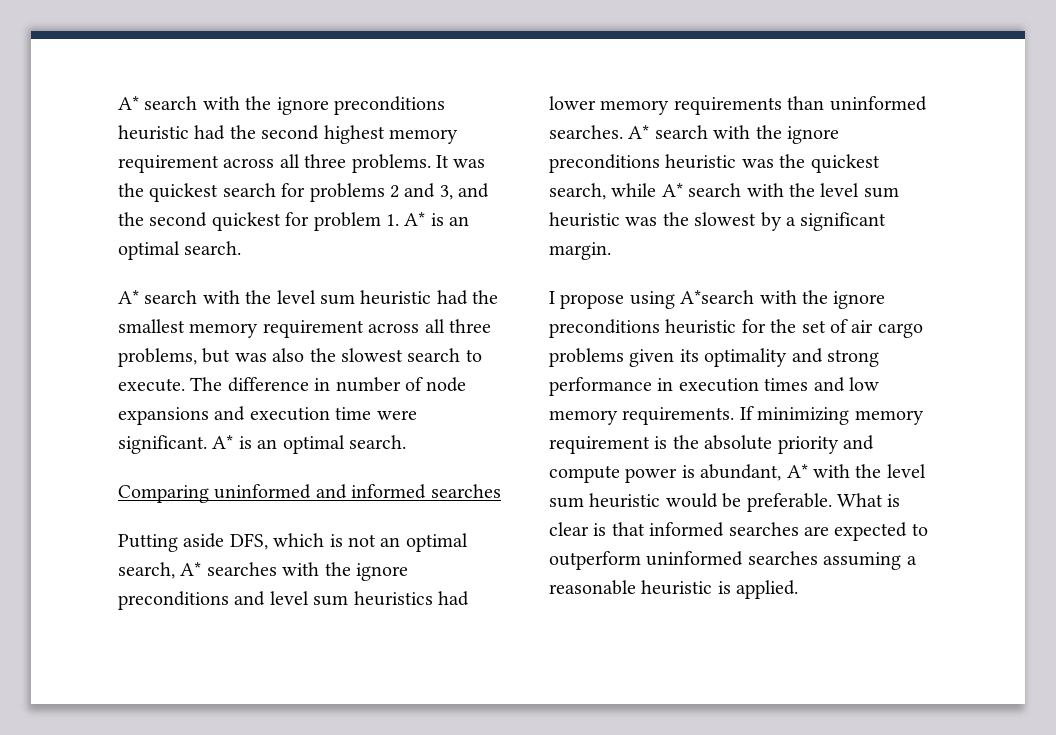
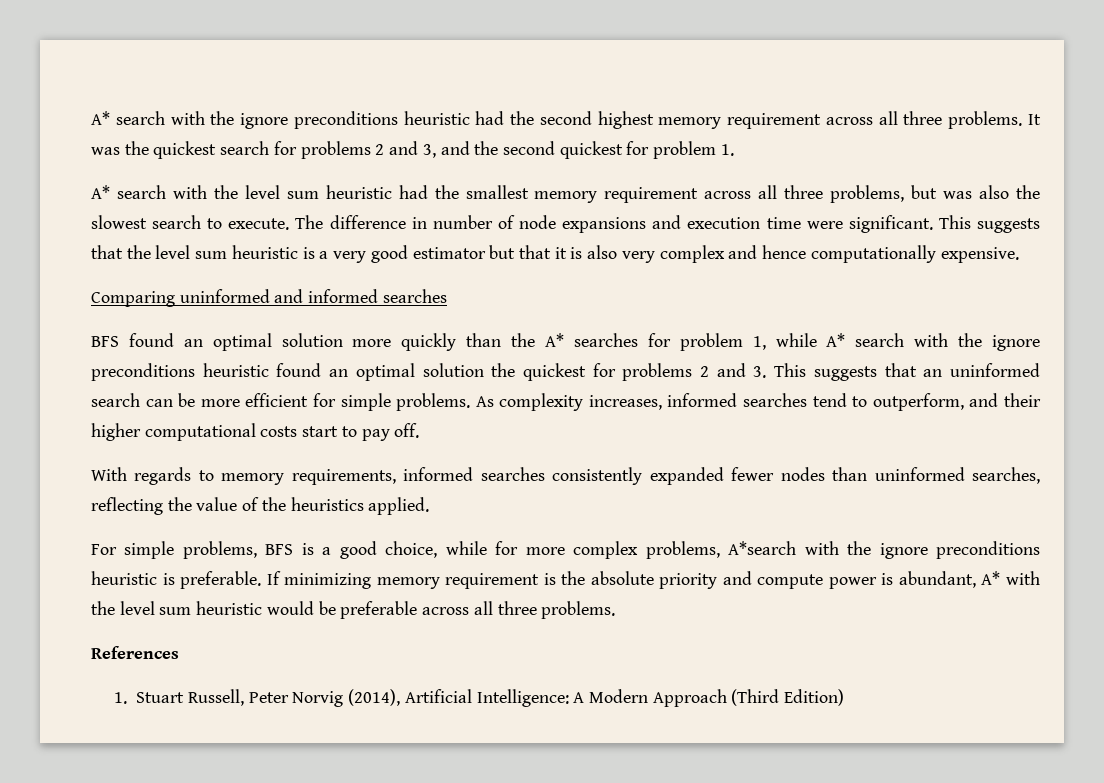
- It was the quickest search for problems 2 and 3, and the second quickest for problem 1. A* is an optimal search.
+ It was the quickest search for problems 2 and 3, and the second quickest for problem 1.
- The difference in number of node expansions and execution time were significant. A* is an optimal search.
+ The difference in number of node expansions and execution time were significant. This suggests that the level sum heuristic is a very good estimator but that it is also very complex and hence computationally expensive.
- Putting aside DFS, which is not an optimal search, A* searches with the ignore preconditions and level sum heuristics had lower memory requirements than uninformed searches. A* search with the ignore preconditions heuristic was the quickest search, while A* search with the level sum heuristic was the slowest by a significant margin.
- I propose using A*search with the ignore preconditions heuristic for the set of air cargo problems given its optimality and strong performance in execution times and low memory requirements.
+ BFS found an optimal solution more quickly than the A* searches for problem 1, while A* search with the ignore preconditions heuristic found an optimal solution the quickest for problems 2 and 3. This suggests that an uninformed search can be more efficient for simple problems. As complexity increases, informed searches tend to outperform, and their higher computational costs start to pay off.
+ With regards to memory requirements, informed searches consistently expanded fewer nodes than uninformed searches, reflecting the value of the heuristics applied.
+ For simple problems, BFS is a good choice, while for more complex problems, A*search with the ignore preconditions heuristic is preferable.
- If minimizing memory requirement is the absolute priority and compute power is abundant, A* with the level sum heuristic would be preferable. What is clear is that informed searches are expected to outperform uninformed searches assuming a reasonable heuristic is applied.
+ If minimizing memory requirement is the absolute priority and compute power is abundant, A* with the level sum heuristic would be preferable across all three problems.
+ References
+ 1. Stuart Russell, Peter Norvig (2014), Artificial Intelligence: A Modern Approach (Third Edition)

